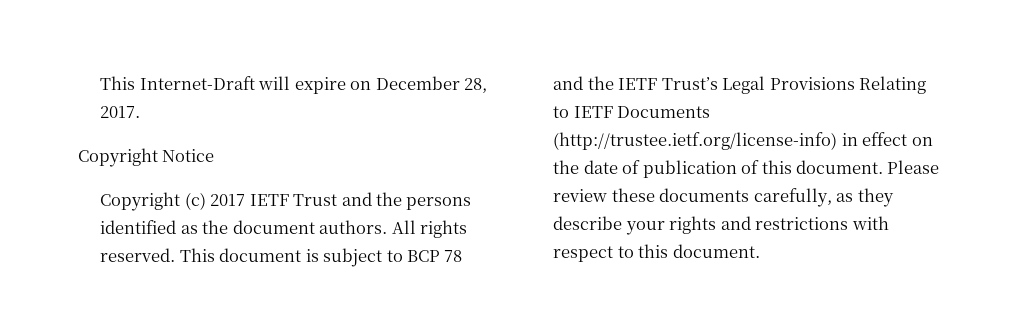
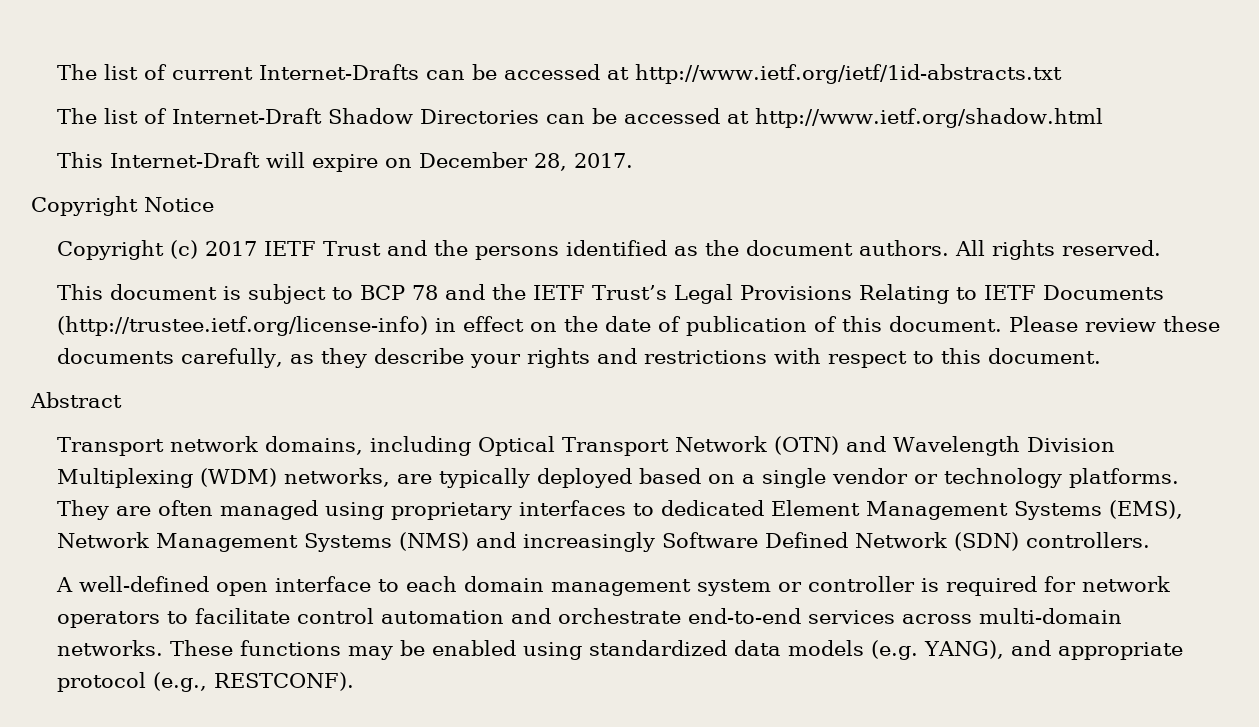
+ The list of current Internet-Drafts can be accessed at http://www.ietf.org/ietf/1id-abstracts.txt
+ The list of Internet-Draft Shadow Directories can be accessed at http://www.ietf.org/shadow.html
- All rights reserved. This document is subject to BCP 78 and the IETF Trust’s Legal Provisions Relating to IETF Documents (http://trustee.ietf.org/license-info) in effect on the date of publication of this document.
+ All rights reserved.
+ This document is subject to BCP 78 and the IETF Trust’s Legal Provisions Relating to IETF Documents (http://trustee.ietf.org/license-info) in effect on the date of publication of this document.
+ Abstract
+ Transport network domains, including Optical Transport Network (OTN) and Wavelength Division Multiplexing (WDM) networks, are typically deployed based on a single vendor or technology platforms. They are often managed using proprietary interfaces to dedicated Element Management Systems (EMS), Network Management Systems (NMS) and increasingly Software Defined Network (SDN) controllers.
+ A well-defined open interface to each domain management system or controller is required for network operators to facilitate control automation and orchestrate end-to-end services across multi-domain networks. These functions may be enabled using standardized data models (e.g. YANG), and appropriate protocol (e.g., RESTCONF).

